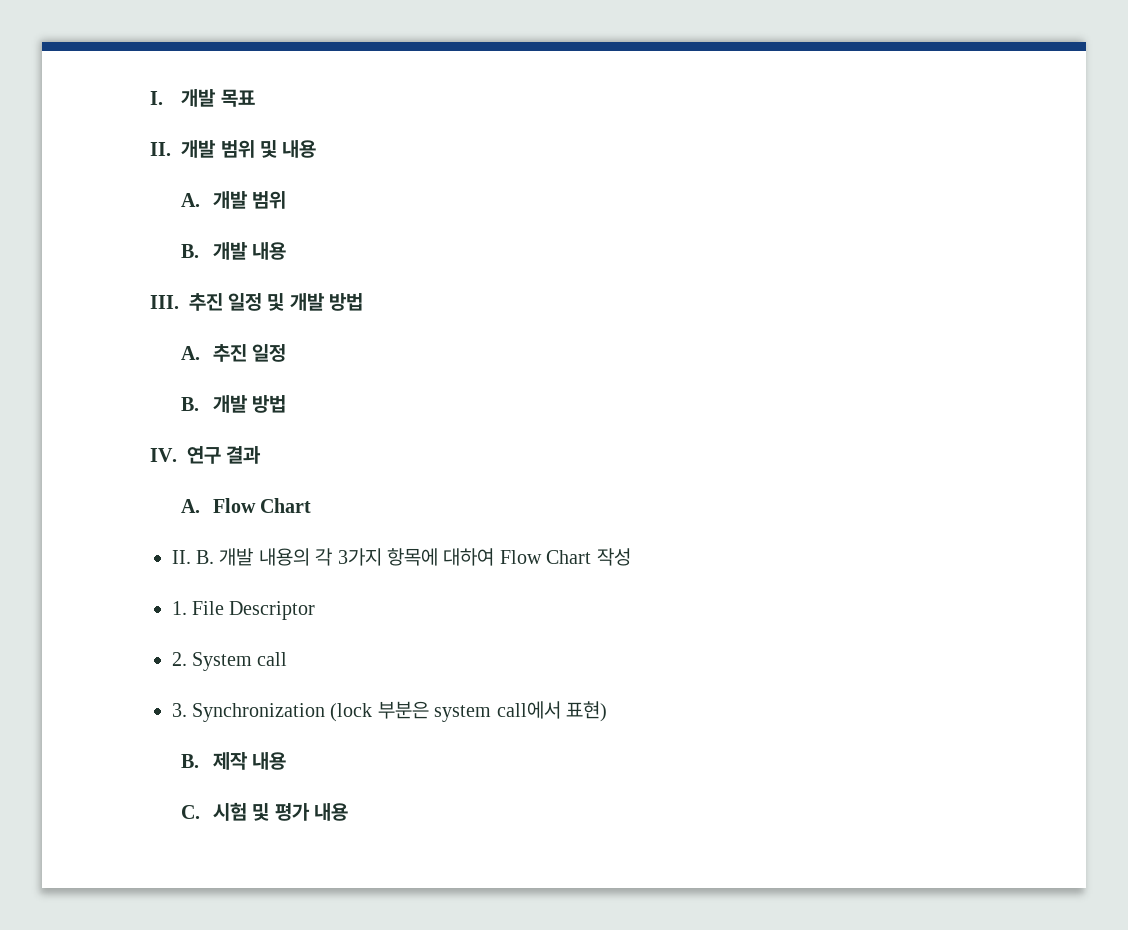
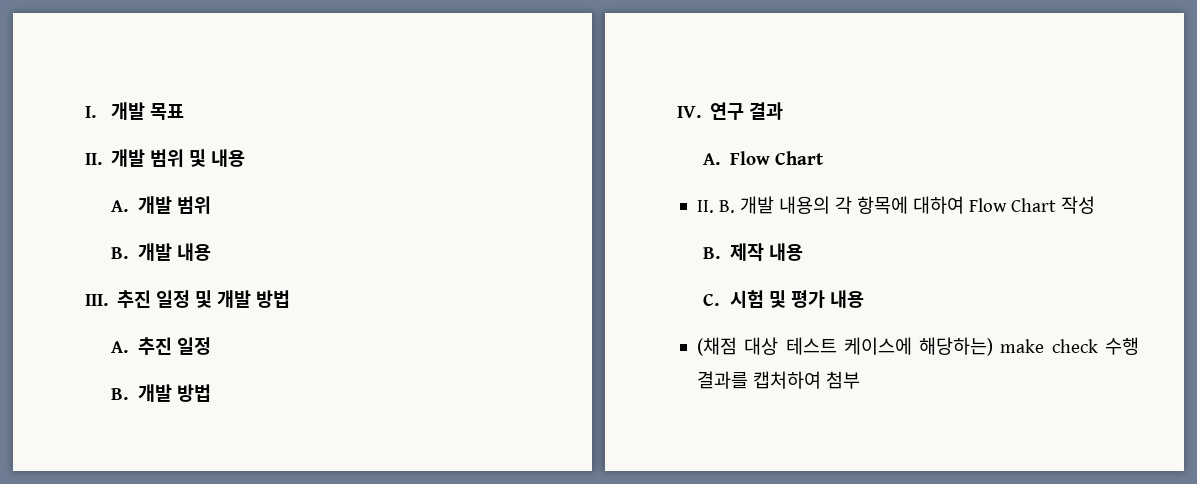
- II. B. 개발 내용의 각 3가지 항목에 대하여 Flow Chart 작성
+ II. B. 개발 내용의 각 항목에 대하여 Flow Chart 작성
- 1. File Descriptor
- 2. System call
- 3. Synchronization (lock 부분은 system call에서 표현)
+ (채점 대상 테스트 케이스에 해당하는) make check 수행 결과를 캡처하여 첨부

